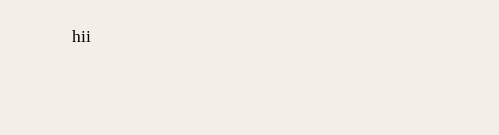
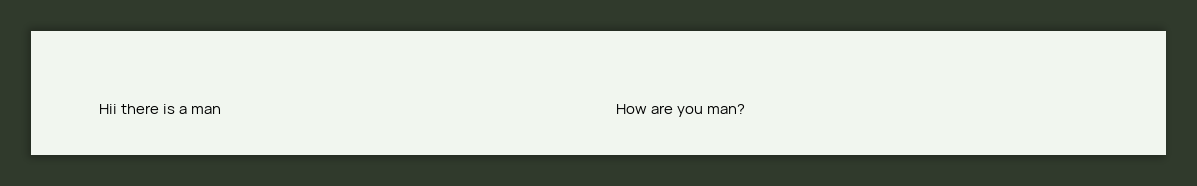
- hii
+ Hii there is a man
+ How are you man?

